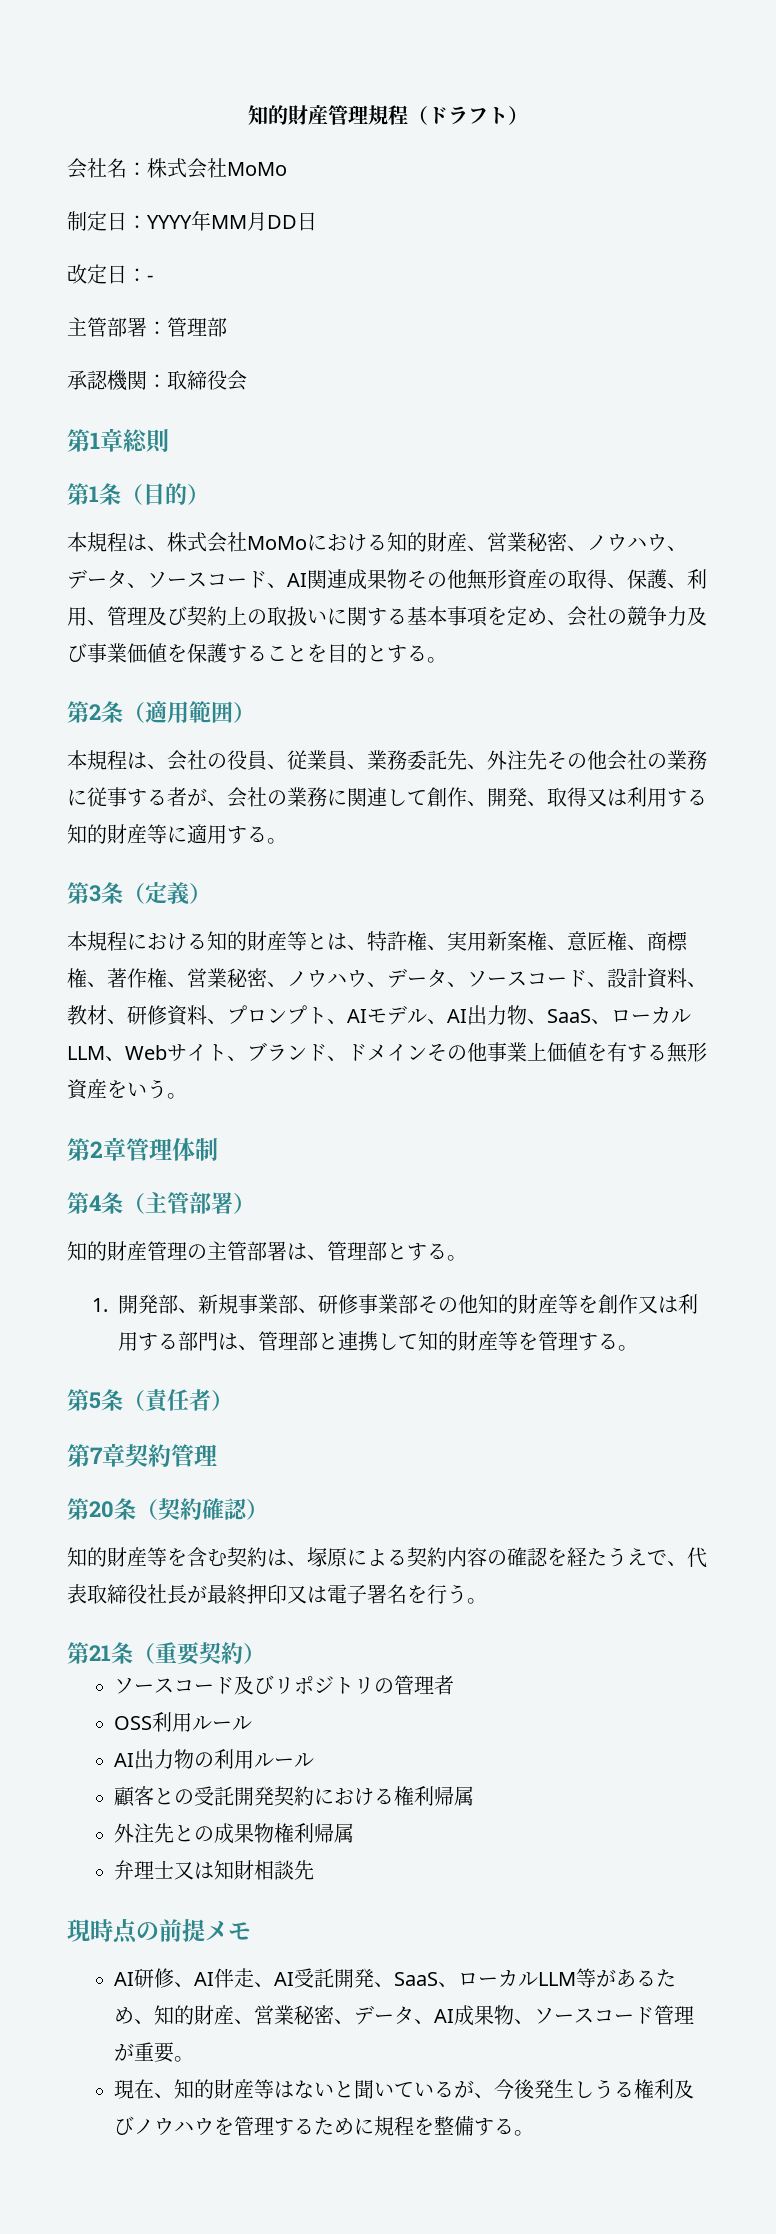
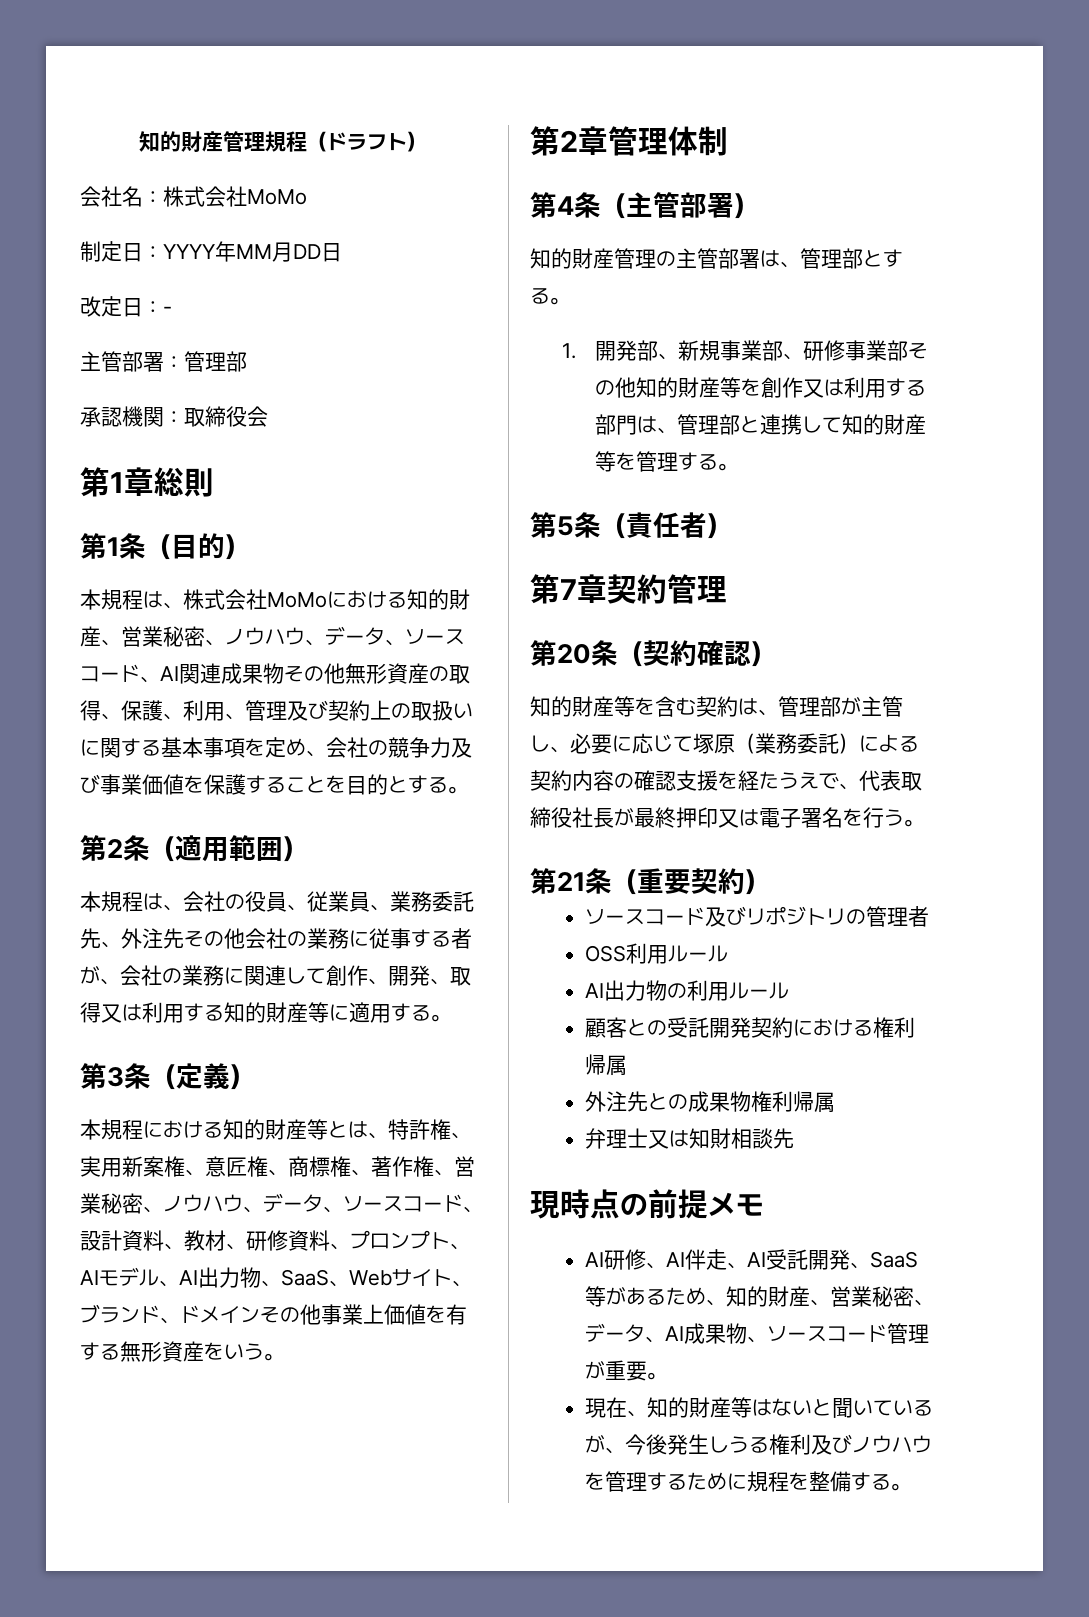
- 本規程における知的財産等とは、特許権、実用新案権、意匠権、商標権、著作権、営業秘密、ノウハウ、データ、ソースコード、設計資料、教材、研修資料、プロンプト、AIモデル、AI出力物、SaaS、ローカルLLM、Webサイト、ブランド、ドメインその他事業上価値を有する無形資産をいう。
+ 本規程における知的財産等とは、特許権、実用新案権、意匠権、商標権、著作権、営業秘密、ノウハウ、データ、ソースコード、設計資料、教材、研修資料、プロンプト、AIモデル、AI出力物、SaaS、Webサイト、ブランド、ドメインその他事業上価値を有する無形資産をいう。
- 知的財産等を含む契約は、塚原による契約内容の確認を経たうえで、代表取締役社長が最終押印又は電子署名を行う。
+ 知的財産等を含む契約は、管理部が主管し、必要に応じて塚原（業務委託）による契約内容の確認支援を経たうえで、代表取締役社長が最終押印又は電子署名を行う。
- AI研修、AI伴走、AI受託開発、SaaS、ローカルLLM等があるため、知的財産、営業秘密、データ、AI成果物、ソースコード管理が重要。
+ AI研修、AI伴走、AI受託開発、SaaS等があるため、知的財産、営業秘密、データ、AI成果物、ソースコード管理が重要。

